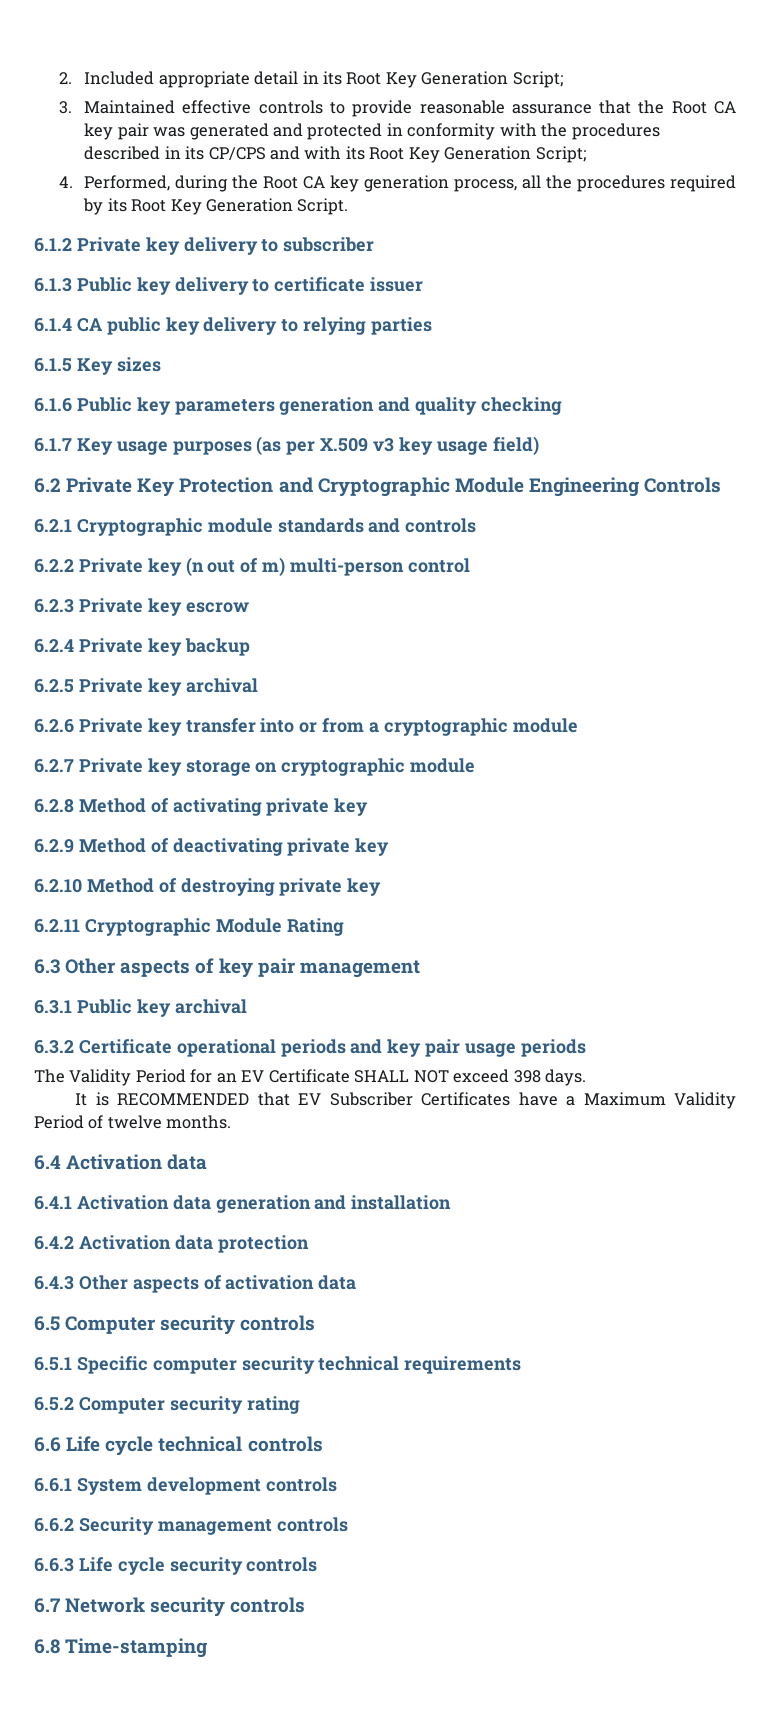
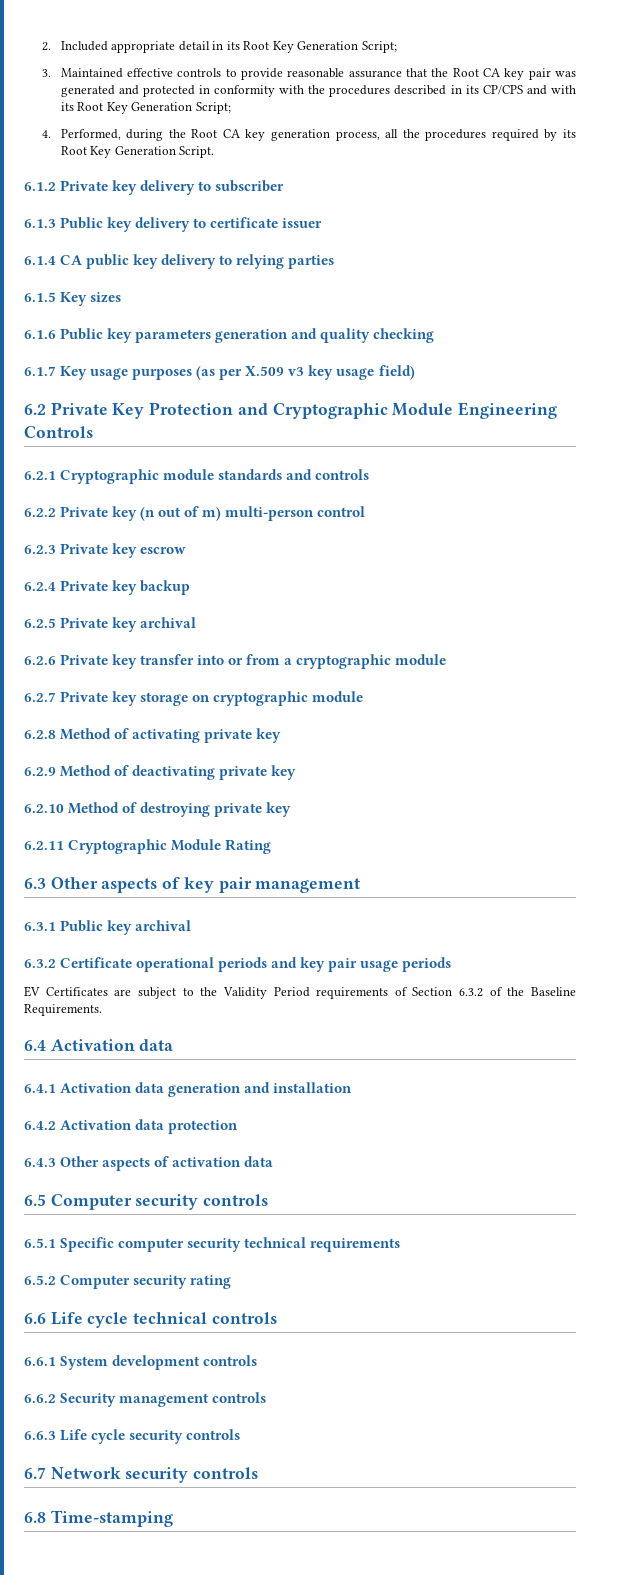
- The Validity Period for an EV Certificate SHALL NOT exceed 398 days.
- It is RECOMMENDED that EV Subscriber Certificates have a Maximum Validity Period of twelve months.
+ EV Certificates are subject to the Validity Period requirements of Section 6.3.2 of the Baseline Requirements.

